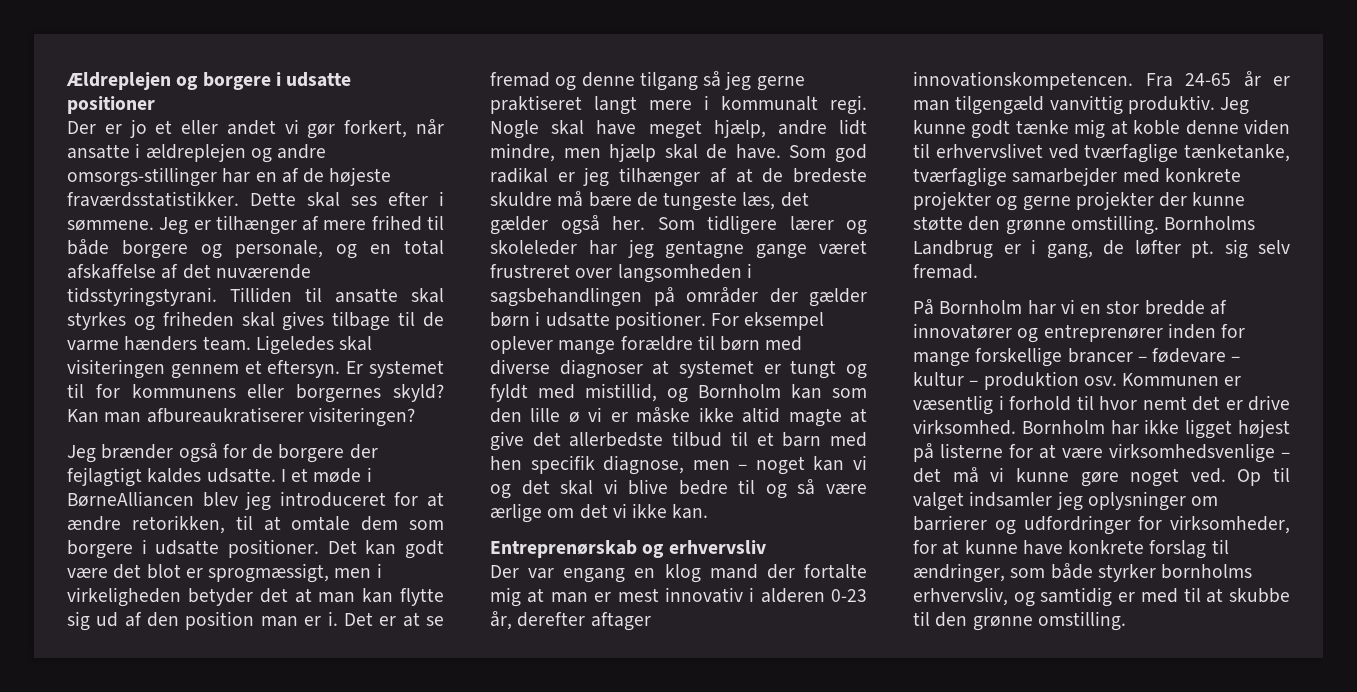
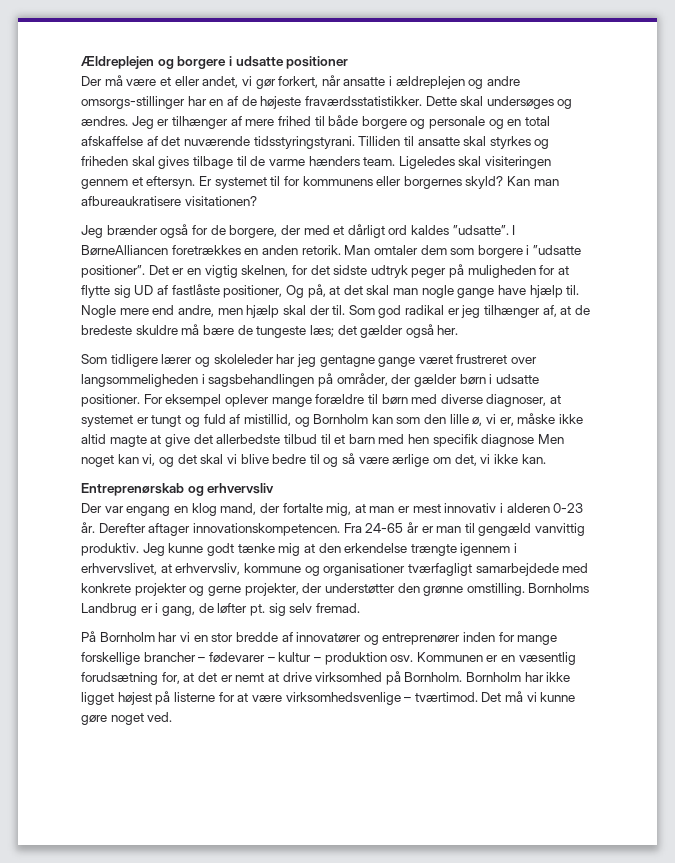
- Der er jo et eller andet vi gør forkert, når ansatte i ældreplejen og andre omsorgs-stillinger har en af de højeste fraværdsstatistikker.
+ Der må være et eller andet, vi gør forkert, når ansatte i ældreplejen og andre omsorgs-stillinger har en af de højeste fraværdsstatistikker.
- Dette skal ses efter i sømmene.
+ Dette skal undersøges og ændres.
- Jeg er tilhænger af mere frihed til både borgere og personale, og en total afskaffelse af det nuværende tidsstyringstyrani.
+ Jeg er tilhænger af mere frihed til både borgere og personale og en total afskaffelse af det nuværende tidsstyringstyrani.
- Kan man afbureaukratiserer visiteringen?
+ Kan man afbureaukratisere visitationen?
- Jeg brænder også for de borgere der fejlagtigt kaldes udsatte. I et møde i BørneAlliancen blev jeg introduceret for at ændre retorikken, til at omtale dem som borgere i udsatte positioner. Det kan godt være det blot er sprogmæssigt, men i virkeligheden betyder det at man kan flytte sig ud af den position man er i. Det er at se fremad og denne tilgang så jeg gerne praktiseret langt mere i kommunalt regi. Nogle skal have meget hjælp, andre lidt mindre, men hjælp skal de have.
+ Jeg brænder også for de borgere, der med et dårligt ord kaldes ”udsatte”. I BørneAlliancen foretrækkes en anden retorik. Man omtaler dem som borgere i ”udsatte positioner”. Det er en vigtig skelnen, for det sidste udtryk peger på muligheden for at flytte sig UD af fastlåste positioner, Og på, at det skal man nogle gange have hjælp til. Nogle mere end andre, men hjælp skal der til.
- Som god radikal er jeg tilhænger af at de bredeste skuldre må bære de tungeste læs, det gælder også her. Som tidligere lærer og skoleleder har jeg gentagne gange været frustreret over langsomheden i sagsbehandlingen på områder der gælder børn i udsatte positioner.
+ Som god radikal er jeg tilhænger af, at de bredeste skuldre må bære de tungeste læs; det gælder også her.
+ Som tidligere lærer og skoleleder har jeg gentagne gange været frustreret over langsommeligheden i sagsbehandlingen på områder, der gælder børn i udsatte positioner.
- For eksempel oplever mange forældre til børn med diverse diagnoser at systemet er tungt og fyldt med mistillid, og Bornholm kan som den lille ø vi er måske ikke altid magte at give det allerbedste tilbud til et barn med hen specifik diagnose, men – noget kan vi og det skal vi blive bedre til og så være ærlige om det vi ikke kan.
+ For eksempel oplever mange forældre til børn med diverse diagnoser, at systemet er tungt og fuld af mistillid, og Bornholm kan som den lille ø, vi er, måske ikke altid magte at give det allerbedste tilbud til et barn med hen specifik diagnose Men noget kan vi, og det skal vi blive bedre til og så være ærlige om det, vi ikke kan.
- Der var engang en klog mand der fortalte mig at man er mest innovativ i alderen 0-23 år, derefter aftager innovationskompetencen.
+ Der var engang en klog mand, der fortalte mig, at man er mest innovativ i alderen 0-23 år. Derefter aftager innovationskompetencen.
- Fra 24-65 år er man tilgengæld vanvittig produktiv.
+ Fra 24-65 år er man til gengæld vanvittig produktiv.
- Jeg kunne godt tænke mig at koble denne viden til erhvervslivet ved tværfaglige tænketanke, tværfaglige samarbejder med konkrete projekter og gerne projekter der kunne støtte den grønne omstilling.
+ Jeg kunne godt tænke mig at den erkendelse trængte igennem i erhvervslivet, at erhvervsliv, kommune og organisationer tværfagligt samarbejdede med konkrete projekter og gerne projekter, der understøtter den grønne omstilling.
- På Bornholm har vi en stor bredde af innovatører og entreprenører inden for mange forskellige brancer – fødevare – kultur – produktion osv.
+ På Bornholm har vi en stor bredde af innovatører og entreprenører inden for mange forskellige brancher – fødevarer – kultur – produktion osv.
- Kommunen er væsentlig i forhold til hvor nemt det er drive virksomhed.
+ Kommunen er en væsentlig forudsætning for, at det er nemt at drive virksomhed på Bornholm.
- Bornholm har ikke ligget højest på listerne for at være virksomhedsvenlige – det må vi kunne gøre noget ved. Op til valget indsamler jeg oplysninger om barrierer og udfordringer for virksomheder, for at kunne have konkrete forslag til ændringer, som både styrker bornholms erhvervsliv, og samtidig er med til at skubbe til den grønne omstilling.
+ Bornholm har ikke ligget højest på listerne for at være virksomhedsvenlige – tværtimod. Det må vi kunne gøre noget ved.

